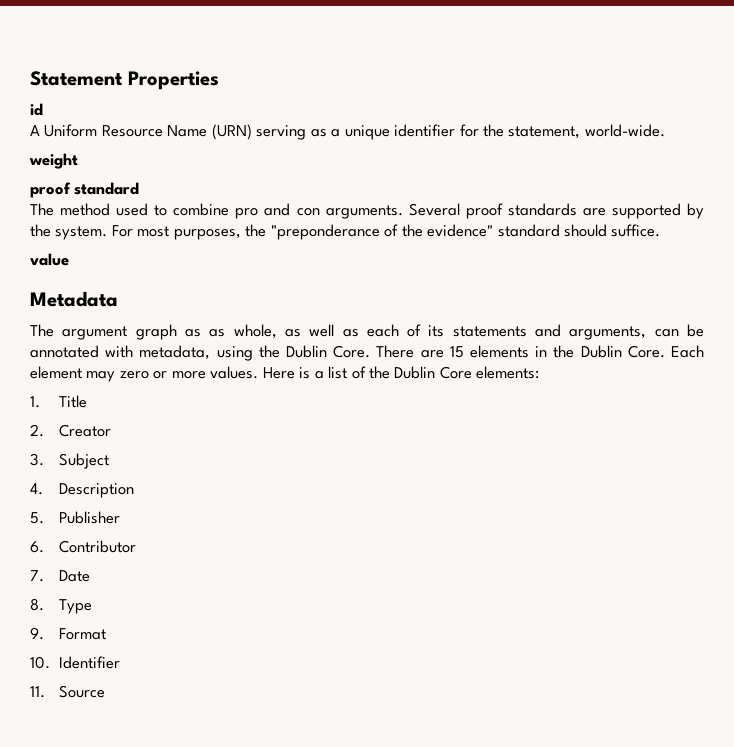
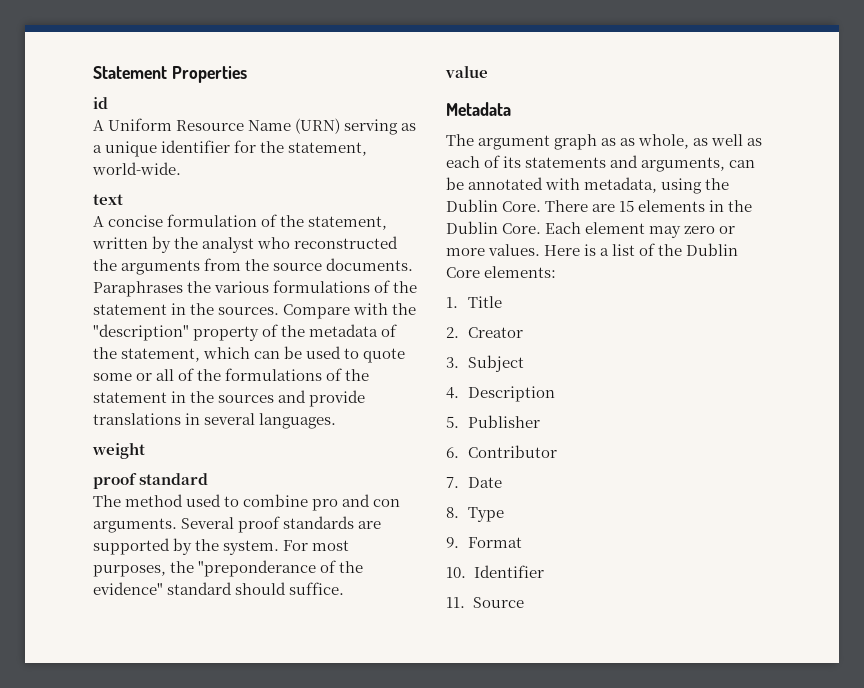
+ text
+ A concise formulation of the statement, written by the analyst who reconstructed the arguments from the source documents. Paraphrases the various formulations of the statement in the sources. Compare with the "description" property of the metadata of the statement, which can be used to quote some or all of the formulations of the statement in the sources and provide translations in several languages.

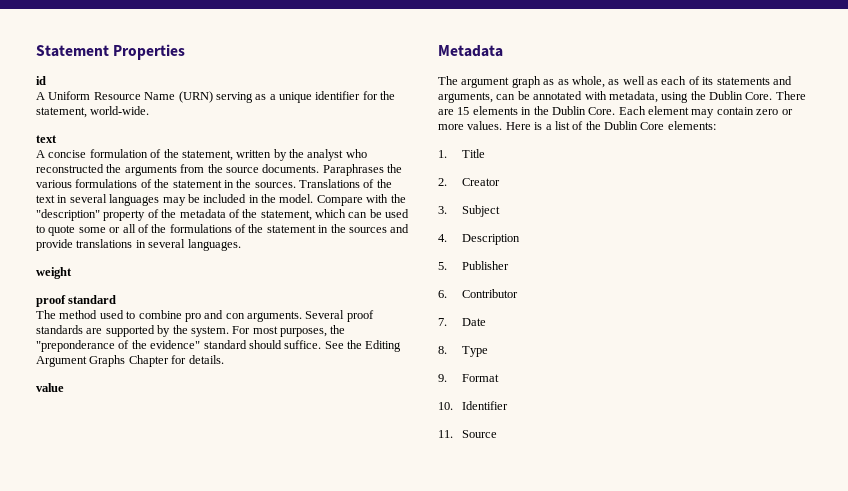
+ Translations of the text in several languages may be included in the model.
+ See the Editing Argument Graphs Chapter for details.
- Each element may zero or more values.
+ Each element may contain zero or more values.

